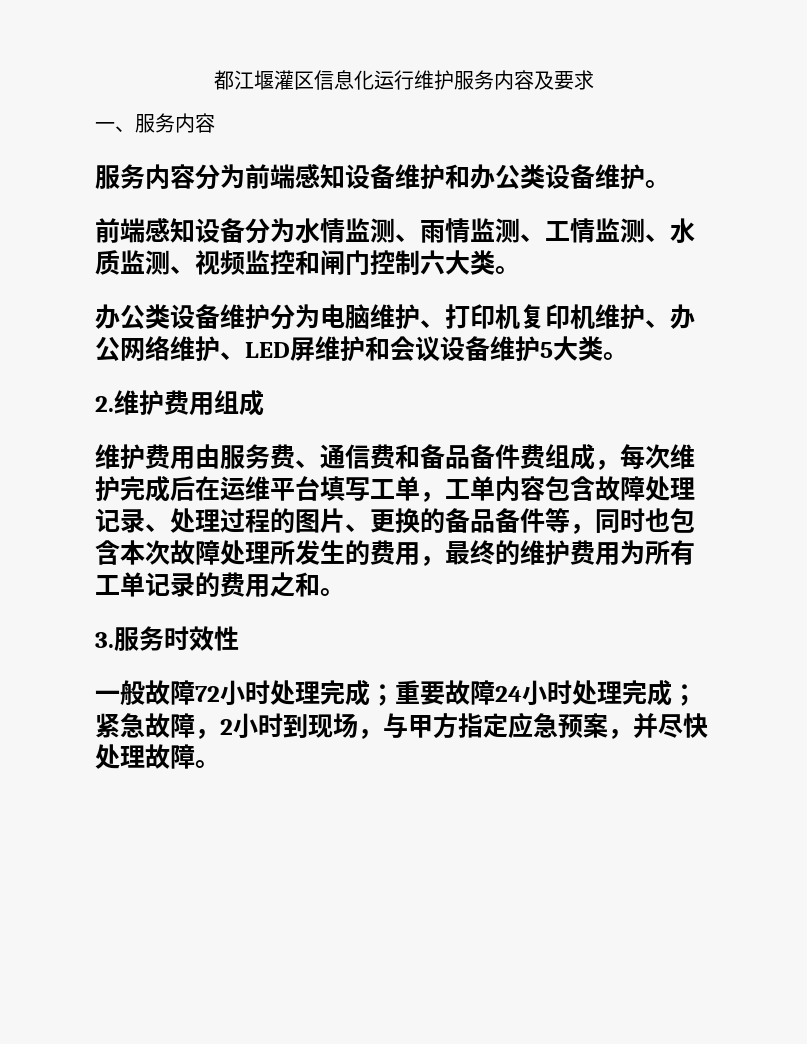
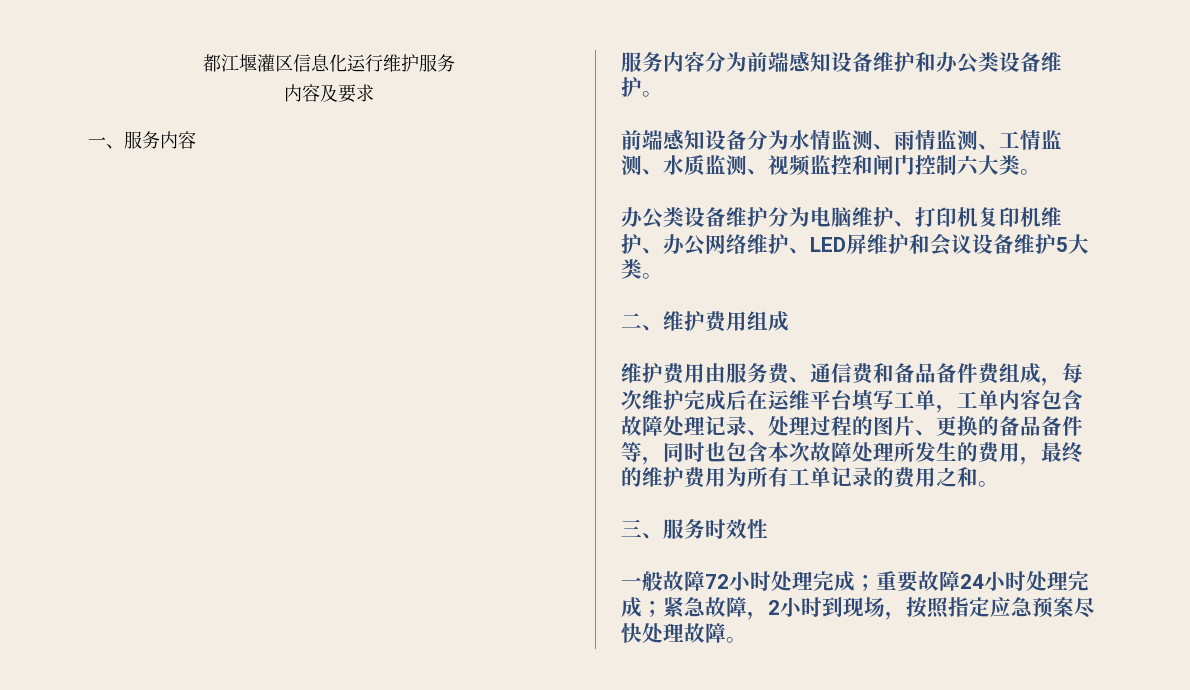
- 都江堰灌区信息化运行维护服务内容及要求
+ 都江堰灌区信息化运行维护服务
+ 内容及要求
- 2.维护费用组成
+ 二、维护费用组成
- 3.服务时效性
+ 三、服务时效性
- 一般故障72小时处理完成；重要故障24小时处理完成；紧急故障，2小时到现场，与甲方指定应急预案，并尽快处理故障。
+ 一般故障72小时处理完成；重要故障24小时处理完成；紧急故障，2小时到现场，按照指定应急预案尽快处理故障。

